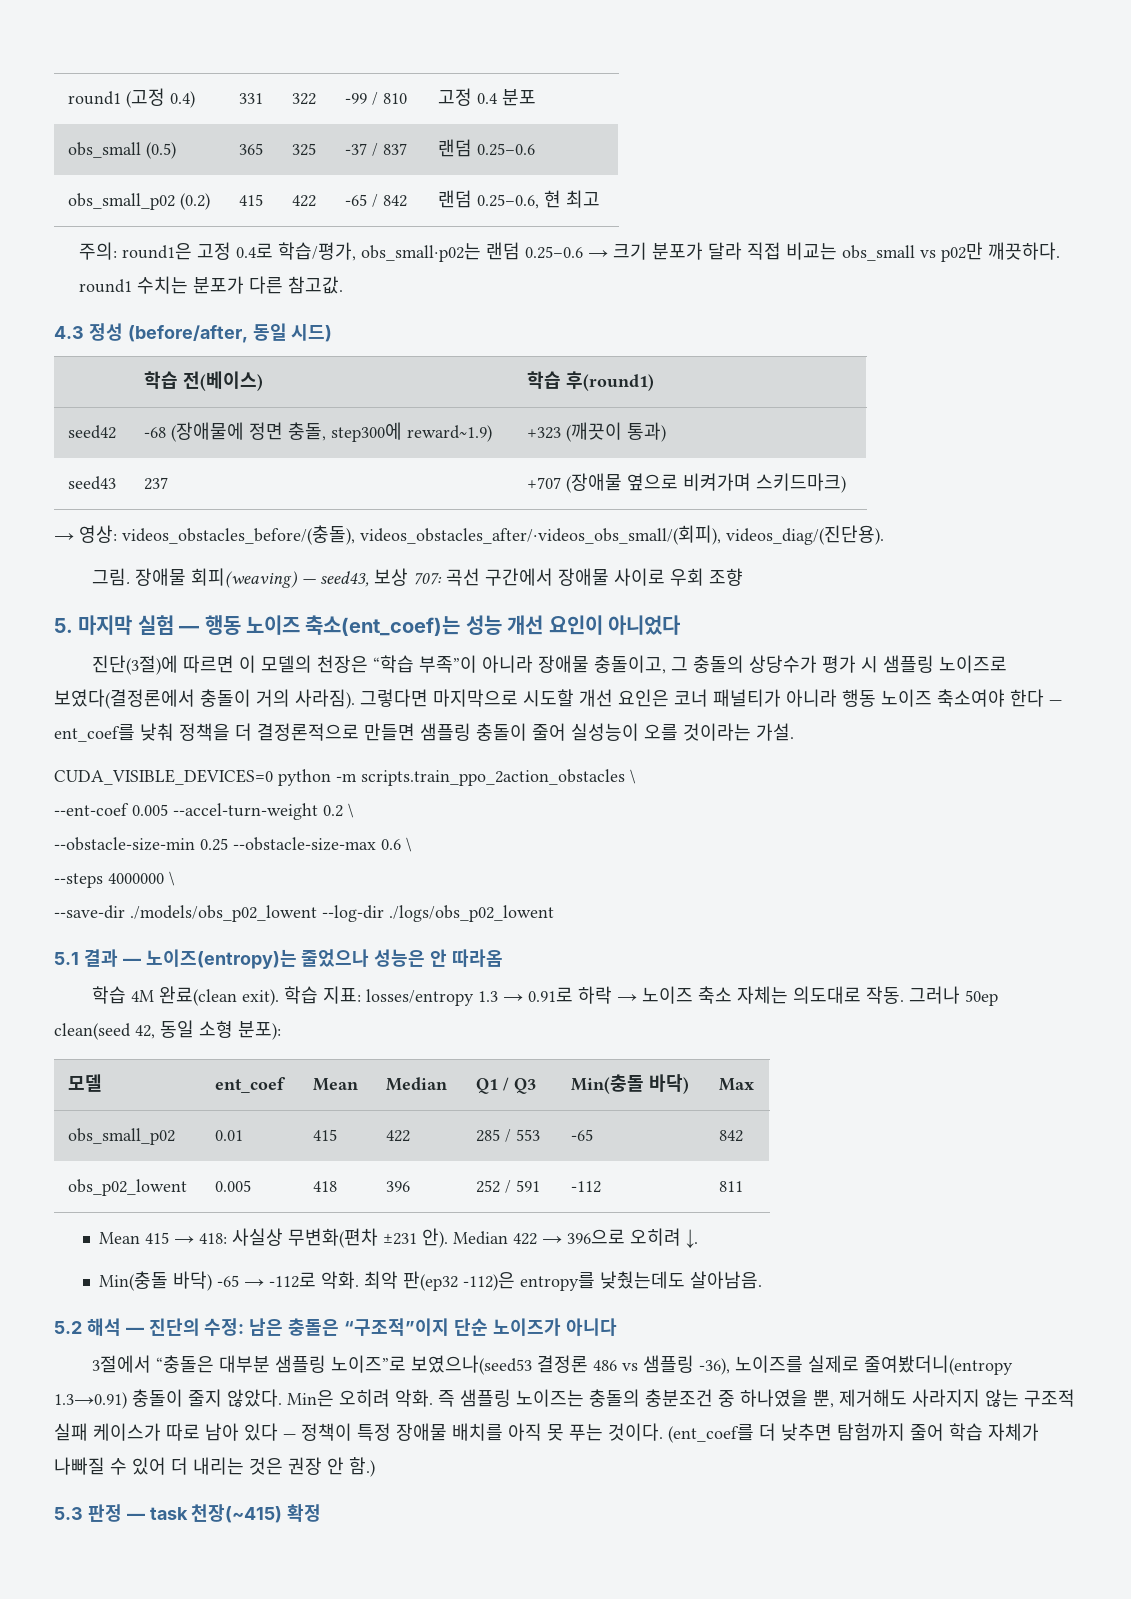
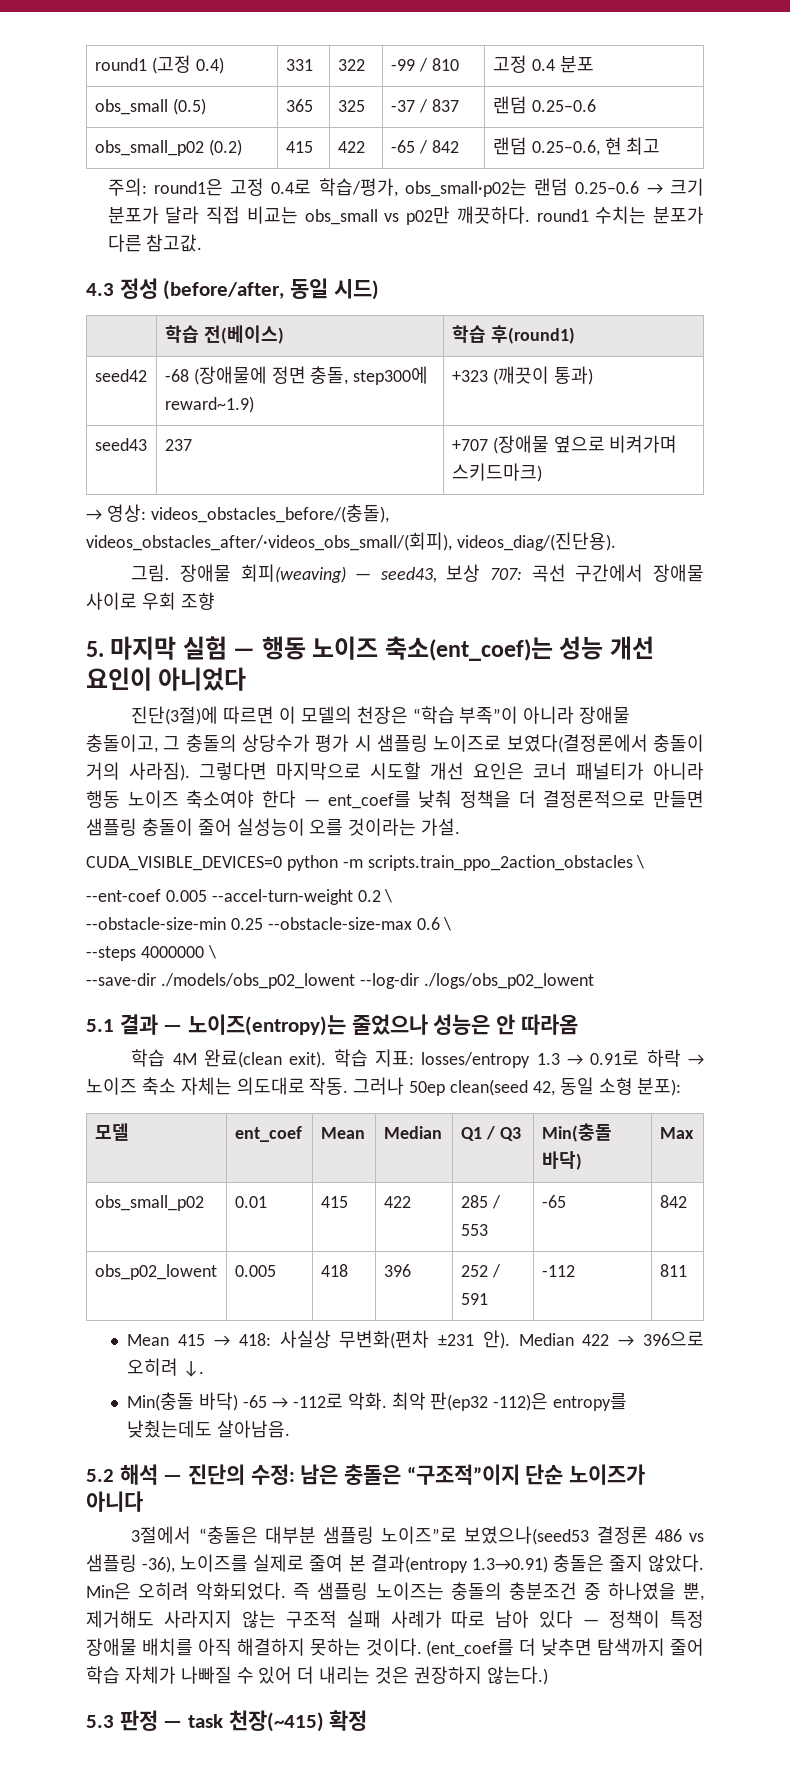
- 3절에서 “충돌은 대부분 샘플링 노이즈”로 보였으나(seed53 결정론 486 vs 샘플링 -36), 노이즈를 실제로 줄여봤더니(entropy 1.3→0.91) 충돌이 줄지 않았다.
+ 3절에서 “충돌은 대부분 샘플링 노이즈”로 보였으나(seed53 결정론 486 vs 샘플링 -36), 노이즈를 실제로 줄여 본 결과(entropy 1.3→0.91) 충돌은 줄지 않았다.
- Min은 오히려 악화.
+ Min은 오히려 악화되었다.
- 즉 샘플링 노이즈는 충돌의 충분조건 중 하나였을 뿐, 제거해도 사라지지 않는 구조적 실패 케이스가 따로 남아 있다 — 정책이 특정 장애물 배치를 아직 못 푸는 것이다.
+ 즉 샘플링 노이즈는 충돌의 충분조건 중 하나였을 뿐, 제거해도 사라지지 않는 구조적 실패 사례가 따로 남아 있다 — 정책이 특정 장애물 배치를 아직 해결하지 못하는 것이다.
- (ent_coef를 더 낮추면 탐험까지 줄어 학습 자체가 나빠질 수 있어 더 내리는 것은 권장 안 함.)
+ (ent_coef를 더 낮추면 탐색까지 줄어 학습 자체가 나빠질 수 있어 더 내리는 것은 권장하지 않는다.)

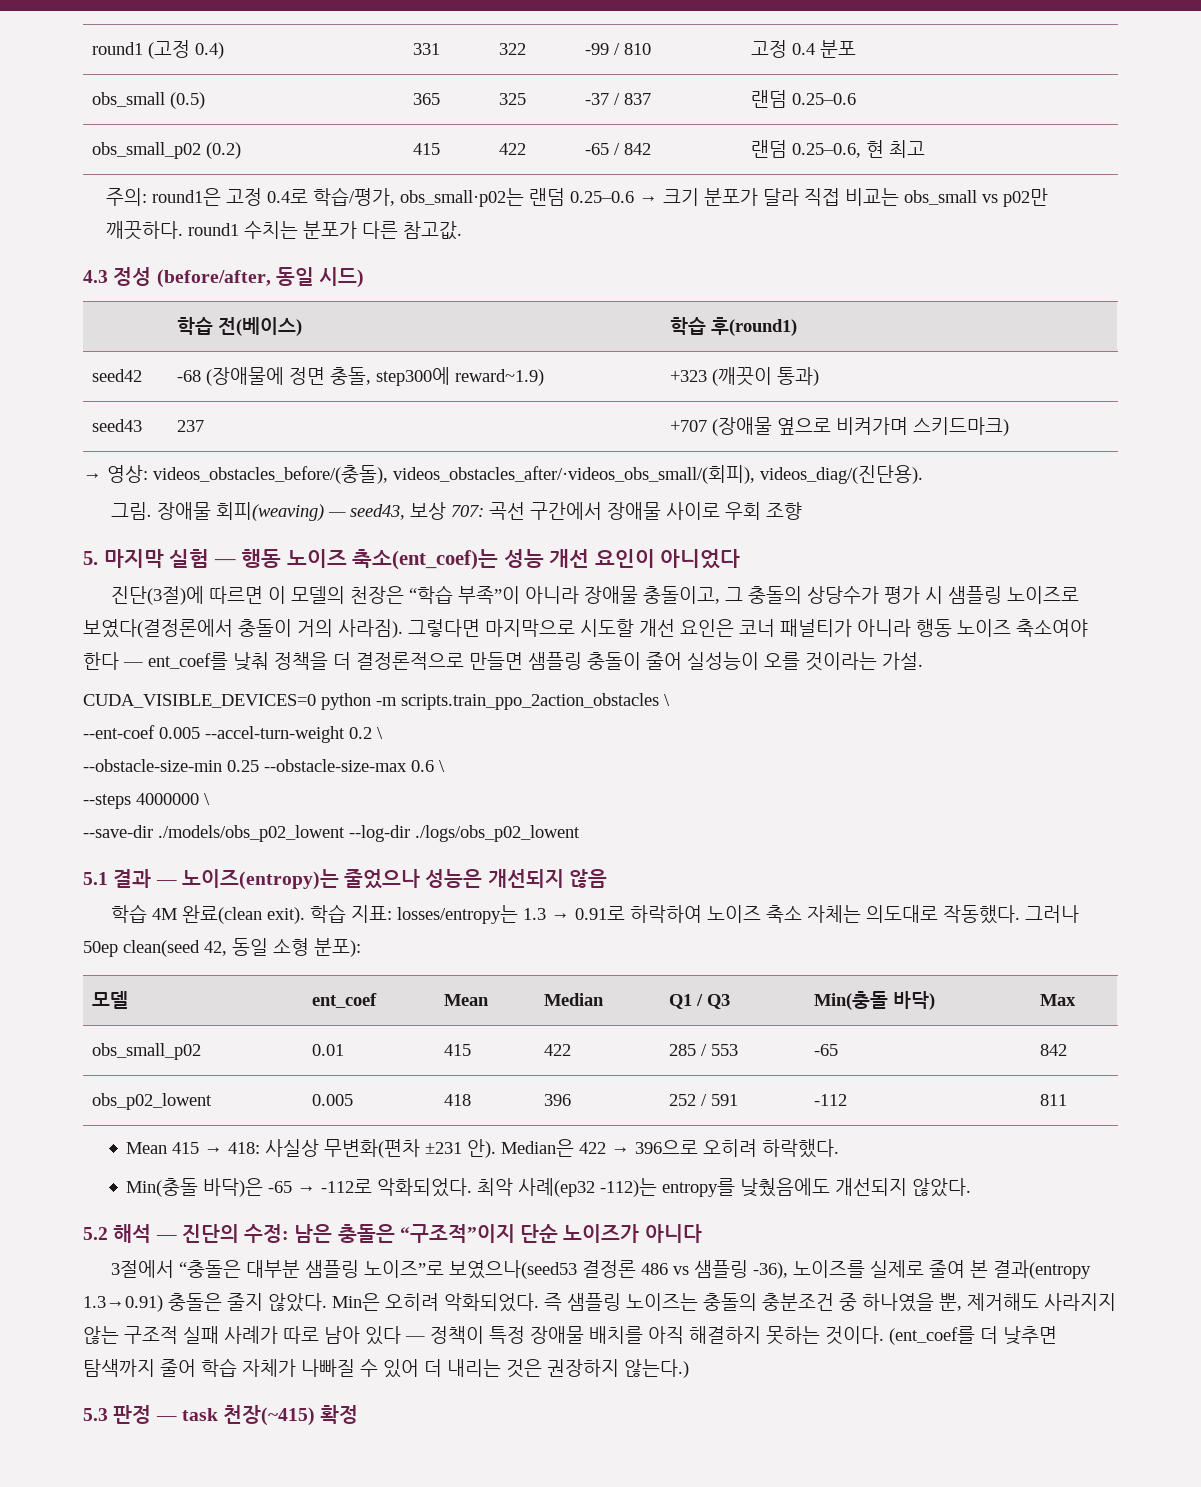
- 5.1 결과 — 노이즈(entropy)는 줄었으나 성능은 안 따라옴
+ 5.1 결과 — 노이즈(entropy)는 줄었으나 성능은 개선되지 않음
- 학습 지표: losses/entropy 1.3 → 0.91로 하락 → 노이즈 축소 자체는 의도대로 작동.
+ 학습 지표: losses/entropy는 1.3 → 0.91로 하락하여 노이즈 축소 자체는 의도대로 작동했다.
- Median 422 → 396으로 오히려 ↓.
- Min(충돌 바닥) -65 → -112로 악화. 최악 판(ep32 -112)은 entropy를 낮췄는데도 살아남음.
+ Median은 422 → 396으로 오히려 하락했다.
+ Min(충돌 바닥)은 -65 → -112로 악화되었다. 최악 사례(ep32 -112)는 entropy를 낮췄음에도 개선되지 않았다.

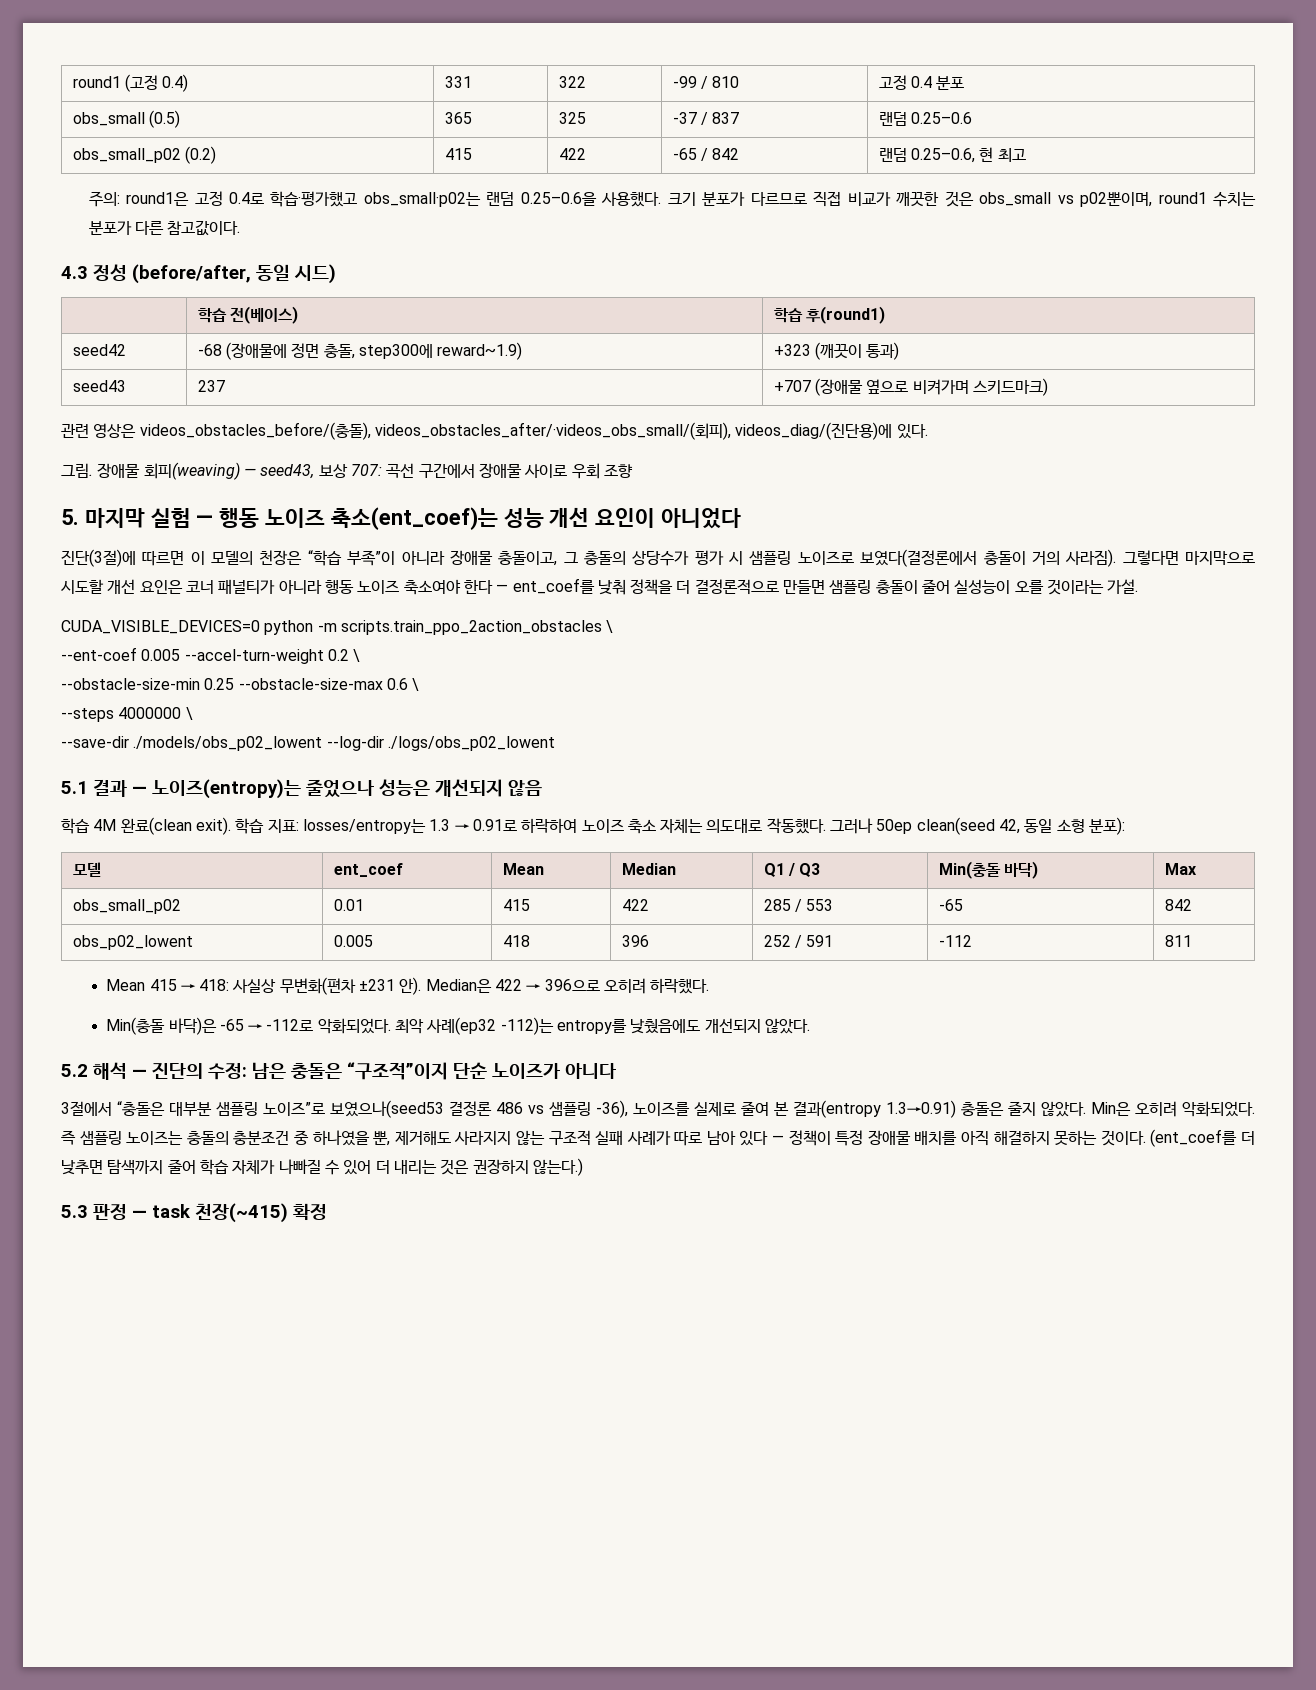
- 주의: round1은 고정 0.4로 학습/평가, obs_small·p02는 랜덤 0.25–0.6 → 크기 분포가 달라 직접 비교는 obs_small vs p02만 깨끗하다. round1 수치는 분포가 다른 참고값.
+ 주의: round1은 고정 0.4로 학습·평가했고 obs_small·p02는 랜덤 0.25–0.6을 사용했다. 크기 분포가 다르므로 직접 비교가 깨끗한 것은 obs_small vs p02뿐이며, round1 수치는 분포가 다른 참고값이다.
- → 영상: videos_obstacles_before/(충돌), videos_obstacles_after/·videos_obs_small/(회피), videos_diag/(진단용).
+ 관련 영상은 videos_obstacles_before/(충돌), videos_obstacles_after/·videos_obs_small/(회피), videos_diag/(진단용)에 있다.

